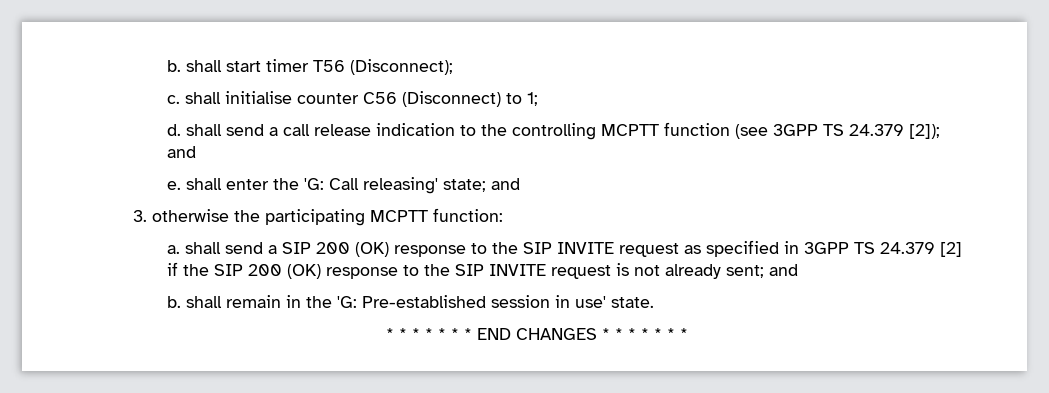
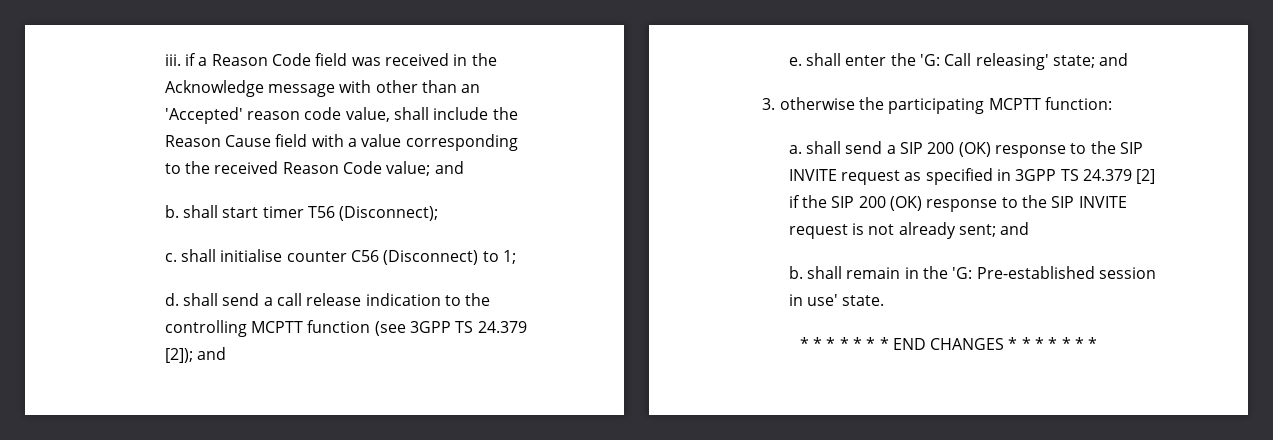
+ iii. if a Reason Code field was received in the Acknowledge message with other than an 'Accepted' reason code value, shall include the Reason Cause field with a value corresponding to the received Reason Code value; and

